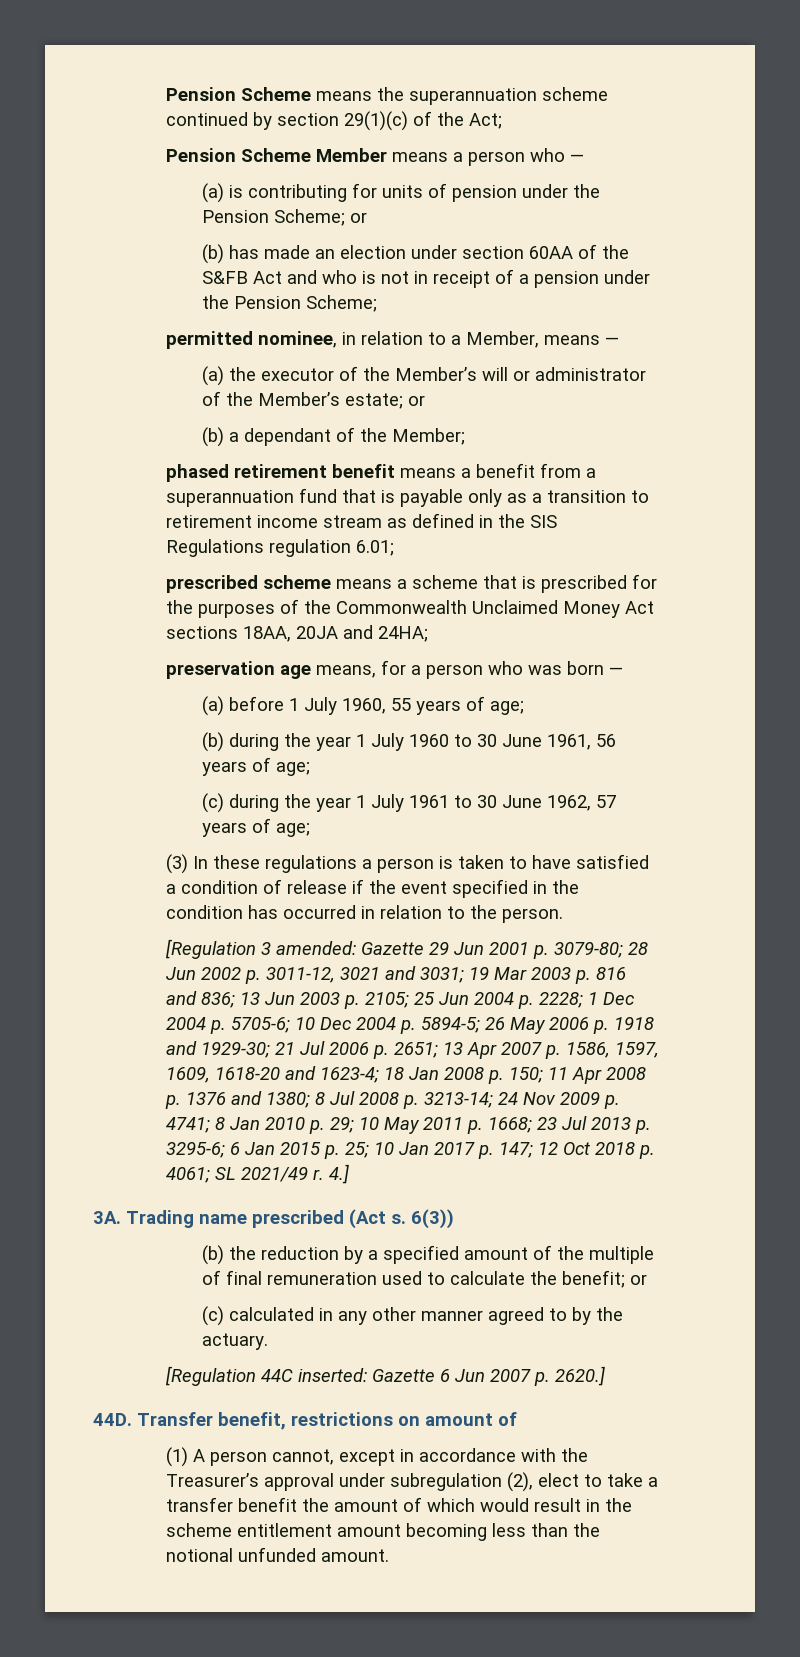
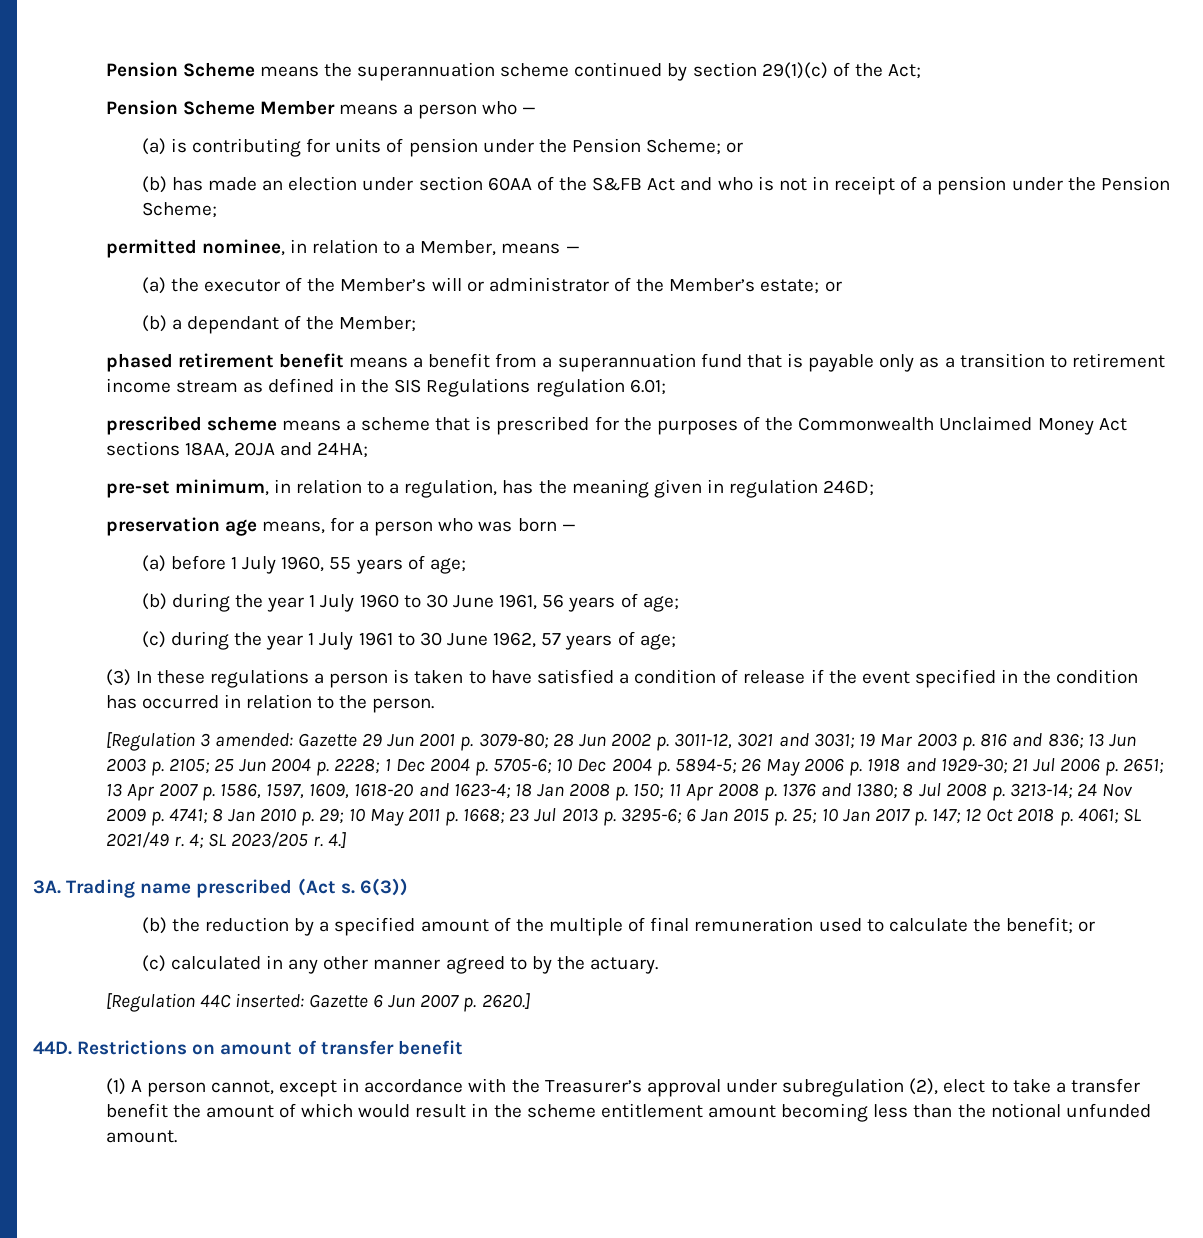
+ pre-set minimum, in relation to a regulation, has the meaning given in regulation 246D;
+ 4; SL 2023/205 r.
- Transfer benefit, restrictions on amount of
+ Restrictions on amount of transfer benefit

